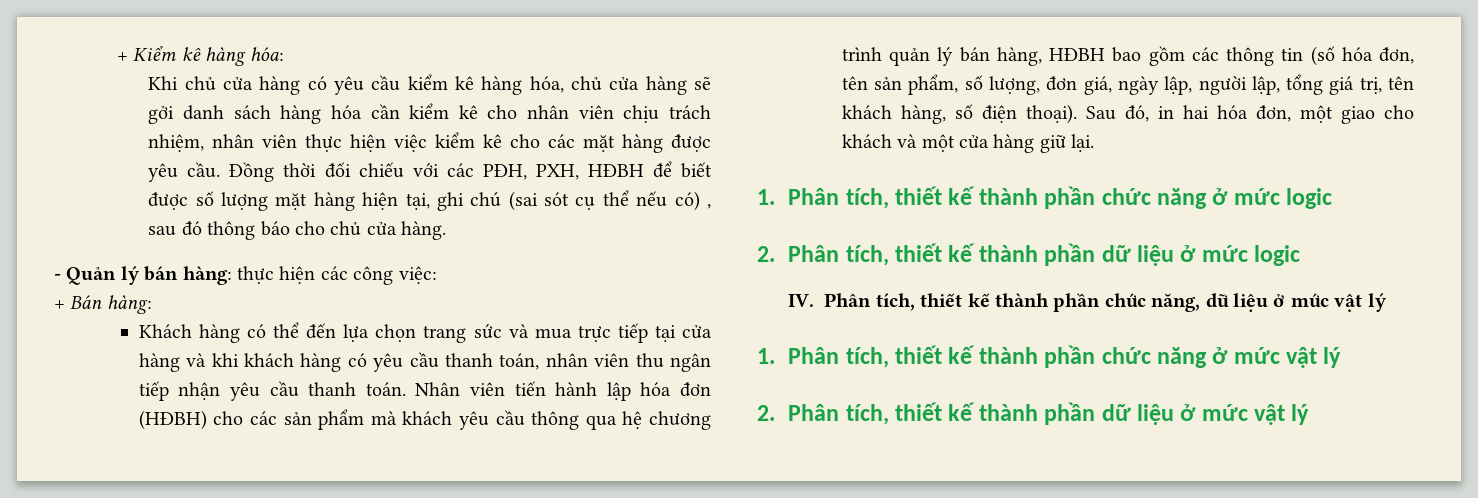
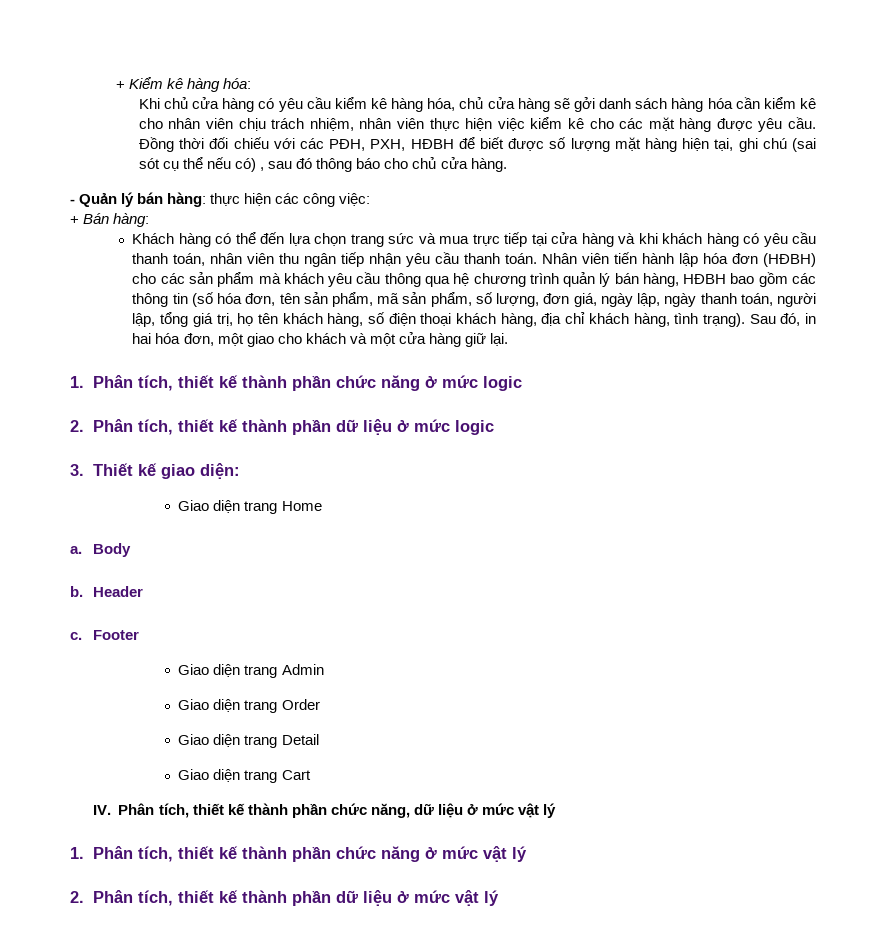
- Nhân viên tiến hành lập hóa đơn (HĐBH) cho các sản phẩm mà khách yêu cầu thông qua hệ chương trình quản lý bán hàng, HĐBH bao gồm các thông tin (số hóa đơn, tên sản phẩm, số lượng, đơn giá, ngày lập, người lập, tổng giá trị, tên khách hàng, số điện thoại).
+ Nhân viên tiến hành lập hóa đơn (HĐBH) cho các sản phẩm mà khách yêu cầu thông qua hệ chương trình quản lý bán hàng, HĐBH bao gồm các thông tin (số hóa đơn, tên sản phẩm, mã sản phẩm, số lượng, đơn giá, ngày lập, ngày thanh toán, người lập, tổng giá trị, họ tên khách hàng, số điện thoại khách hàng, địa chỉ khách hàng, tình trạng).
+ 3. Thiết kế giao diện:
+ Giao diện trang Home
+ a. Body
+ b. Header
+ c. Footer
+ Giao diện trang Admin
+ Giao diện trang Order
+ Giao diện trang Detail
+ Giao diện trang Cart

